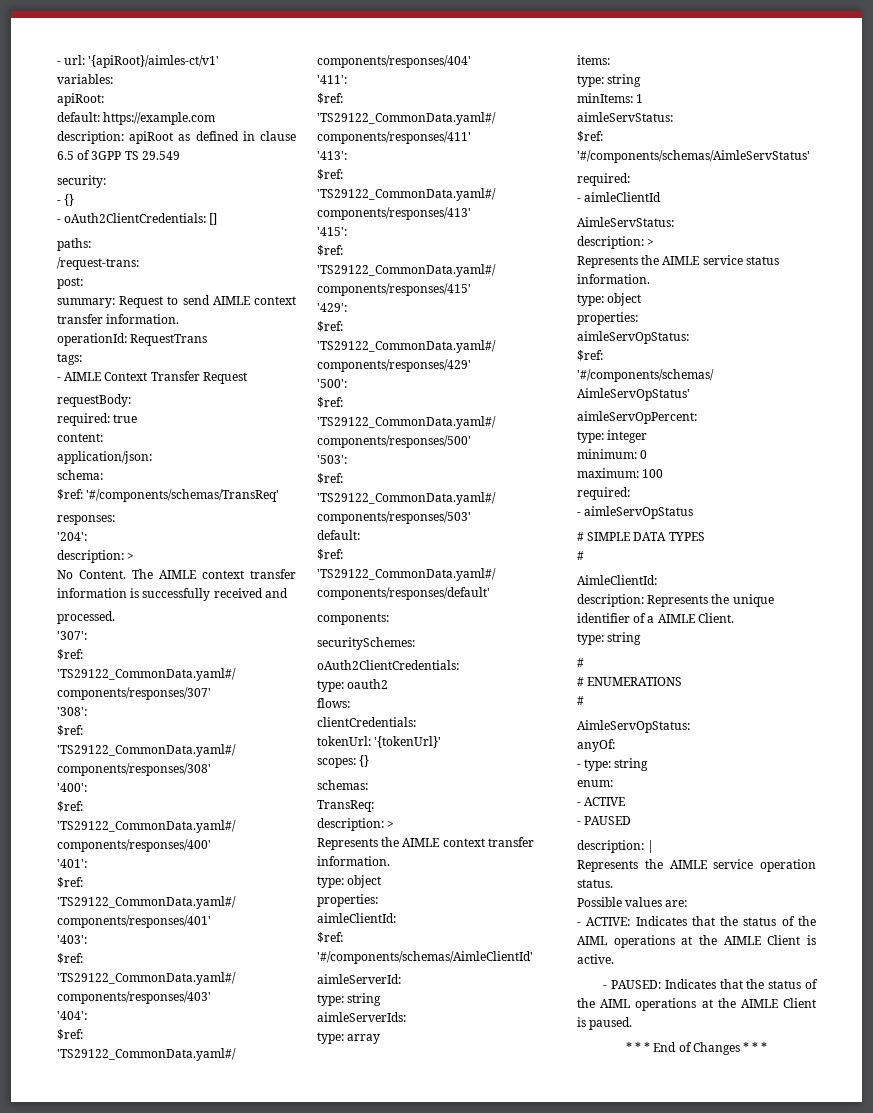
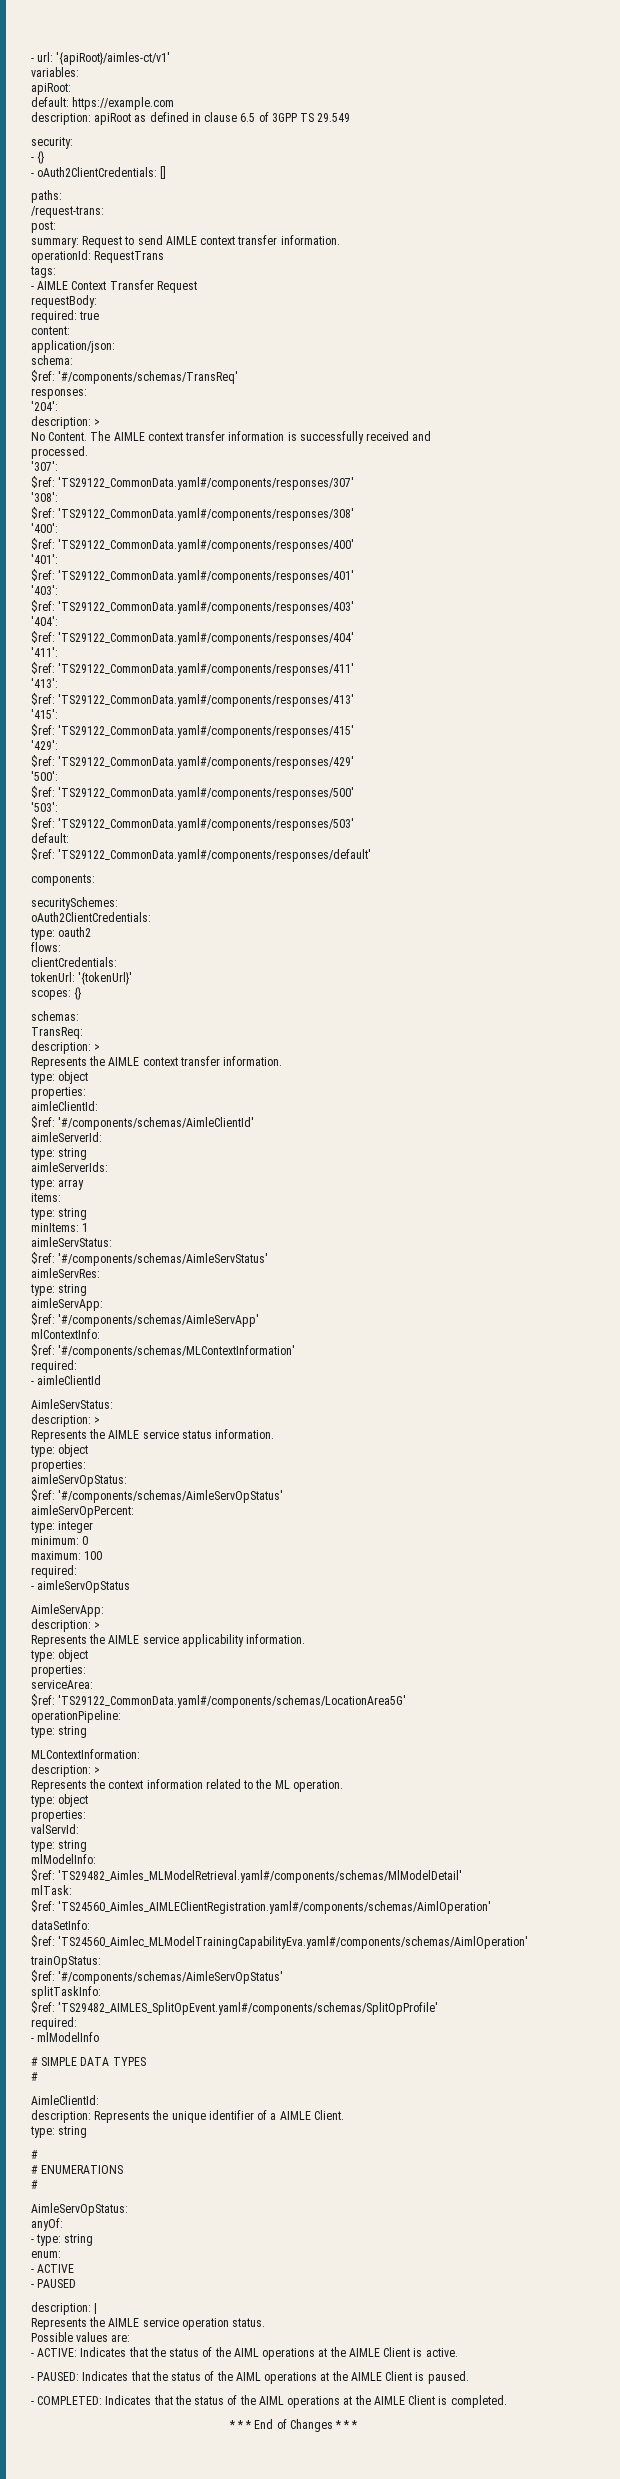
+ aimleServRes:
+ type: string
+ aimleServApp:
+ $ref: '#/components/schemas/AimleServApp'
+ mlContextInfo:
+ $ref: '#/components/schemas/MLContextInformation'
+ AimleServApp:
+ description: >
+ Represents the AIMLE service applicability information.
+ type: object
+ properties:
+ serviceArea:
+ $ref: 'TS29122_CommonData.yaml#/components/schemas/LocationArea5G'
+ operationPipeline:
+ type: string
+ MLContextInformation:
+ description: >
+ Represents the context information related to the ML operation.
+ type: object
+ properties:
+ valServId:
+ type: string
+ mlModelInfo:
+ $ref: 'TS29482_Aimles_MLModelRetrieval.yaml#/components/schemas/MlModelDetail'
+ mlTask:
+ $ref: 'TS24560_Aimles_AIMLEClientRegistration.yaml#/components/schemas/AimlOperation'
+ dataSetInfo:
+ $ref: 'TS24560_Aimlec_MLModelTrainingCapabilityEva.yaml#/components/schemas/AimlOperation'
+ trainOpStatus:
+ $ref: '#/components/schemas/AimleServOpStatus'
+ splitTaskInfo:
+ $ref: 'TS29482_AIMLES_SplitOpEvent.yaml#/components/schemas/SplitOpProfile'
+ required:
+ - mlModelInfo
+ - COMPLETED: Indicates that the status of the AIML operations at the AIMLE Client is completed.

